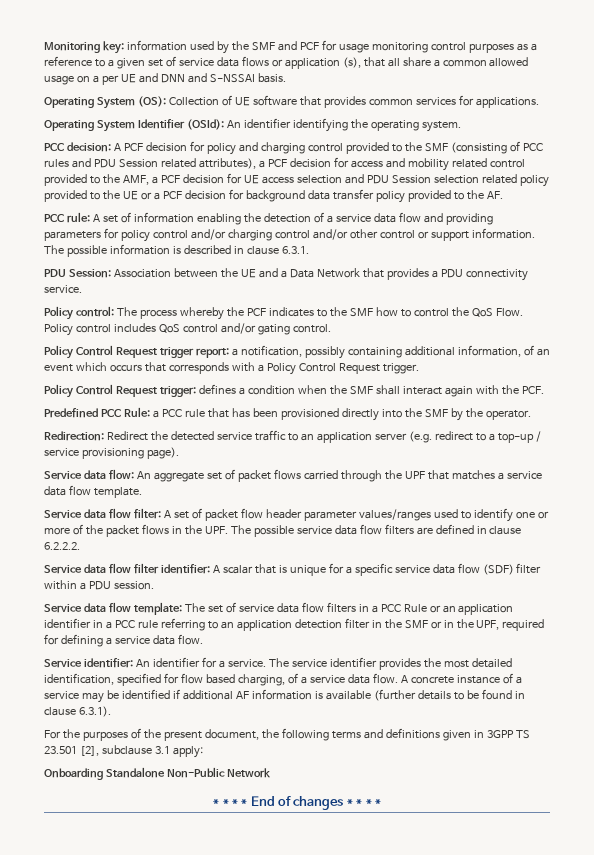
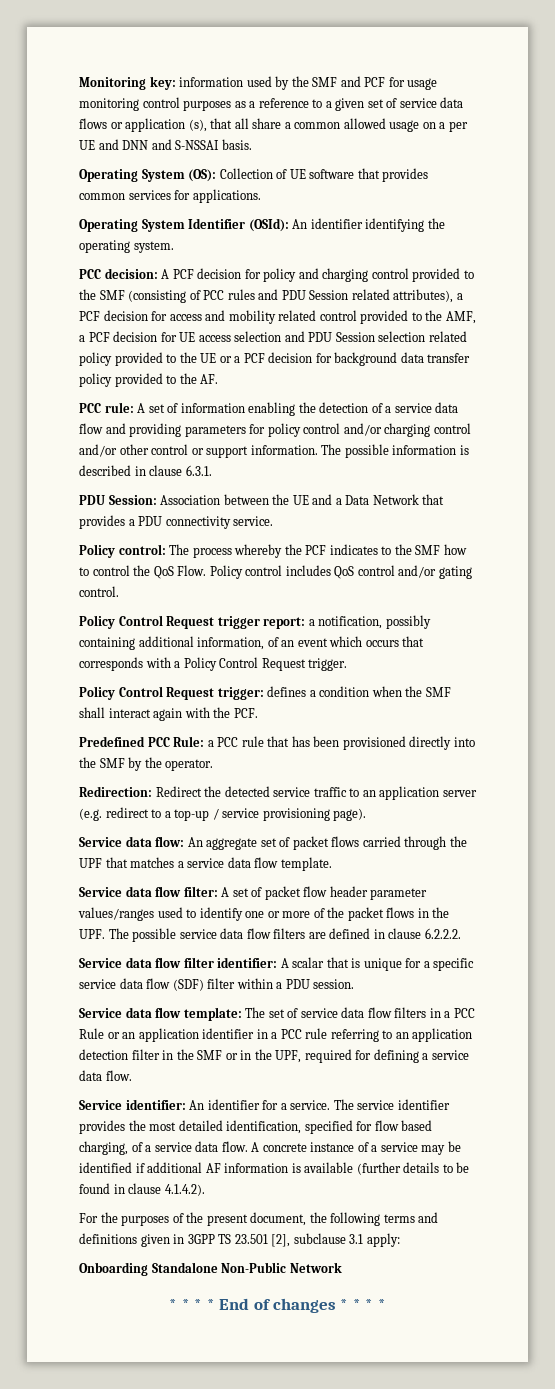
- A concrete instance of a service may be identified if additional AF information is available (further details to be found in clause 6.3.1).
+ A concrete instance of a service may be identified if additional AF information is available (further details to be found in clause 4.1.4.2).

